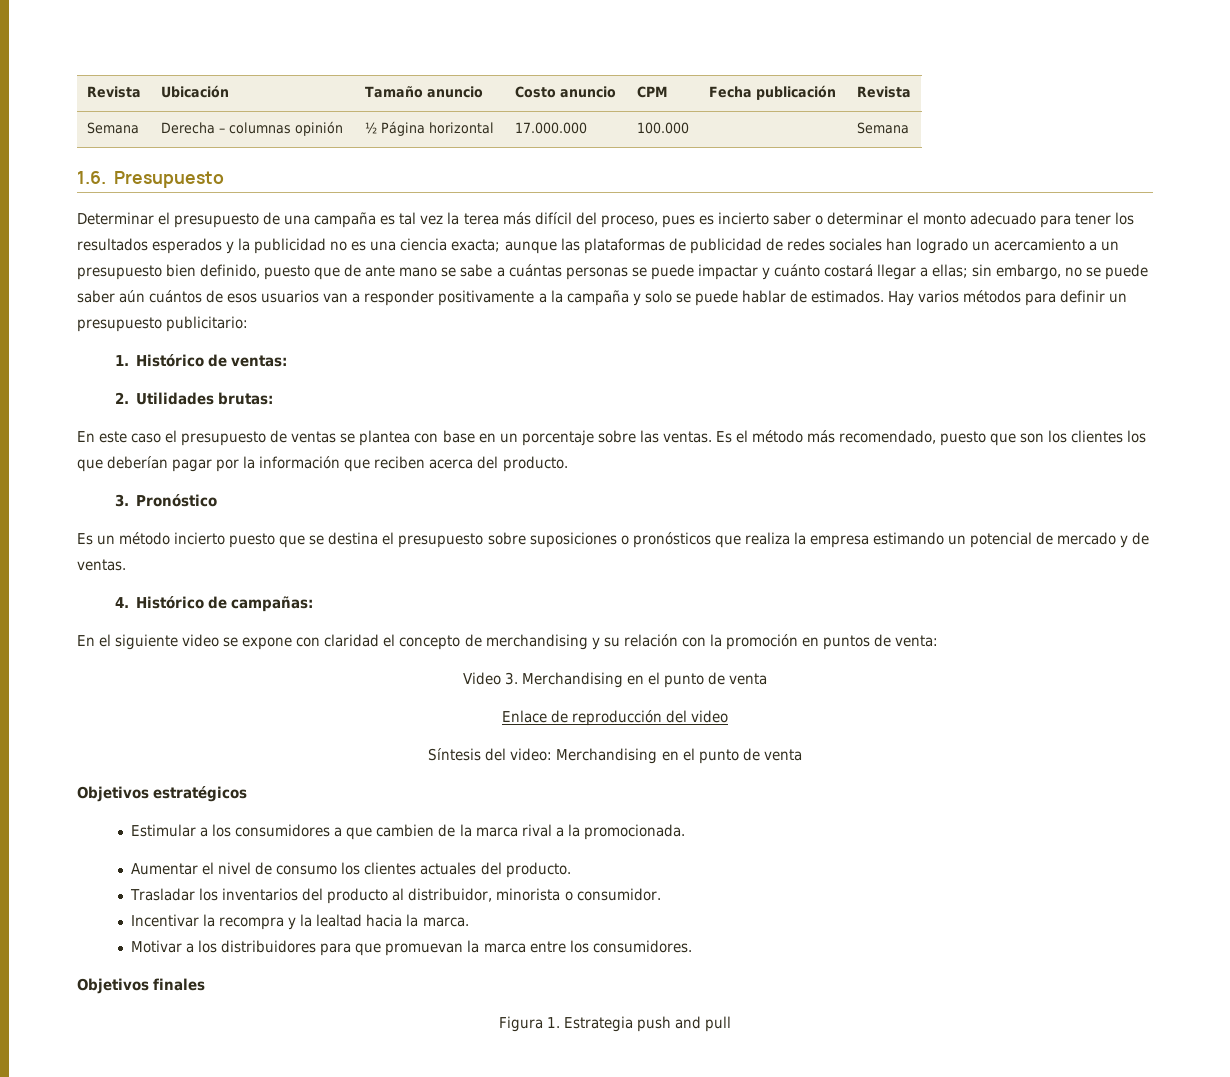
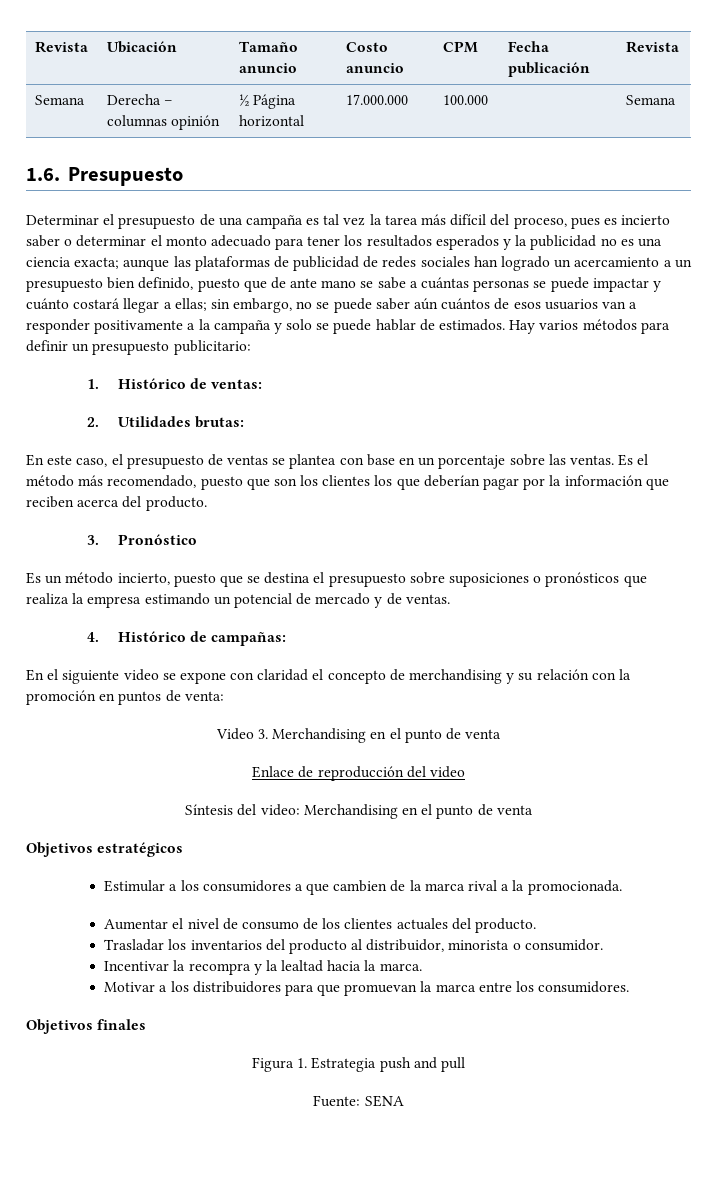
- Determinar el presupuesto de una campaña es tal vez la terea más difícil del proceso, pues es incierto saber o determinar el monto adecuado para tener los resultados esperados y la publicidad no es una ciencia exacta;
+ Determinar el presupuesto de una campaña es tal vez la tarea más difícil del proceso, pues es incierto saber o determinar el monto adecuado para tener los resultados esperados y la publicidad no es una ciencia exacta;
- En este caso el presupuesto de ventas se plantea con base en un porcentaje sobre las ventas.
+ En este caso, el presupuesto de ventas se plantea con base en un porcentaje sobre las ventas.
- Es un método incierto puesto que se destina el presupuesto sobre suposiciones o pronósticos que realiza la empresa estimando un potencial de mercado y de ventas.
+ Es un método incierto, puesto que se destina el presupuesto sobre suposiciones o pronósticos que realiza la empresa estimando un potencial de mercado y de ventas.
- Aumentar el nivel de consumo los clientes actuales del producto.
+ Aumentar el nivel de consumo de los clientes actuales del producto.
+ Fuente: SENA

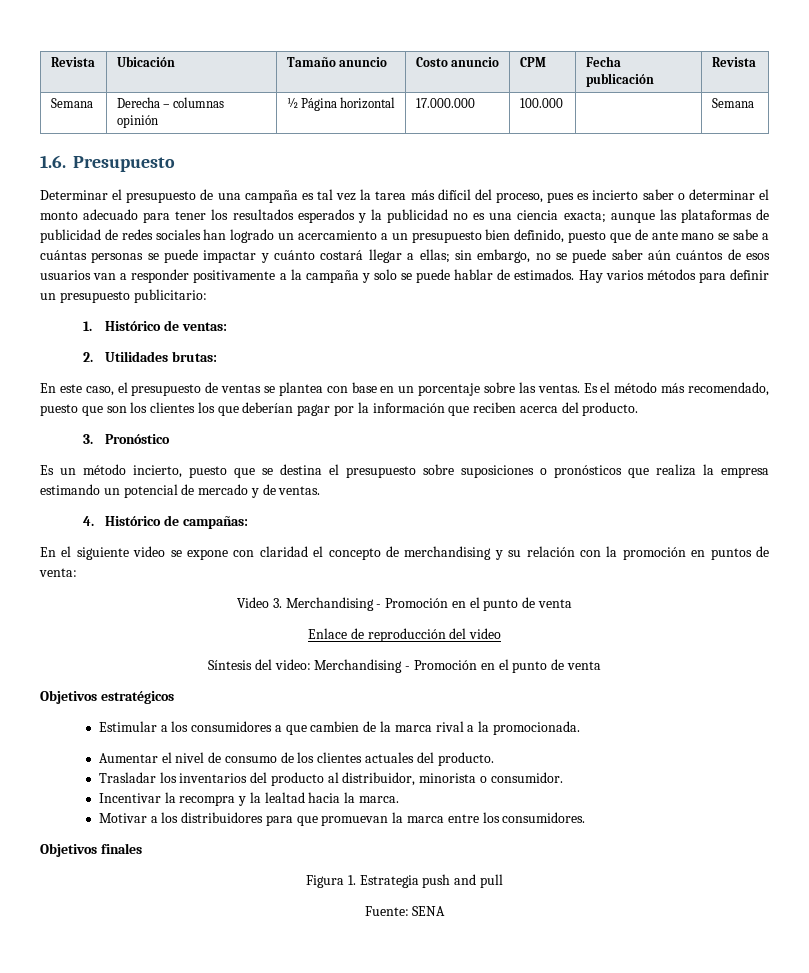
- Video 3. Merchandising en el punto de venta
+ Video 3. Merchandising - Promoción en el punto de venta
- Síntesis del video: Merchandising en el punto de venta
+ Síntesis del video: Merchandising - Promoción en el punto de venta

